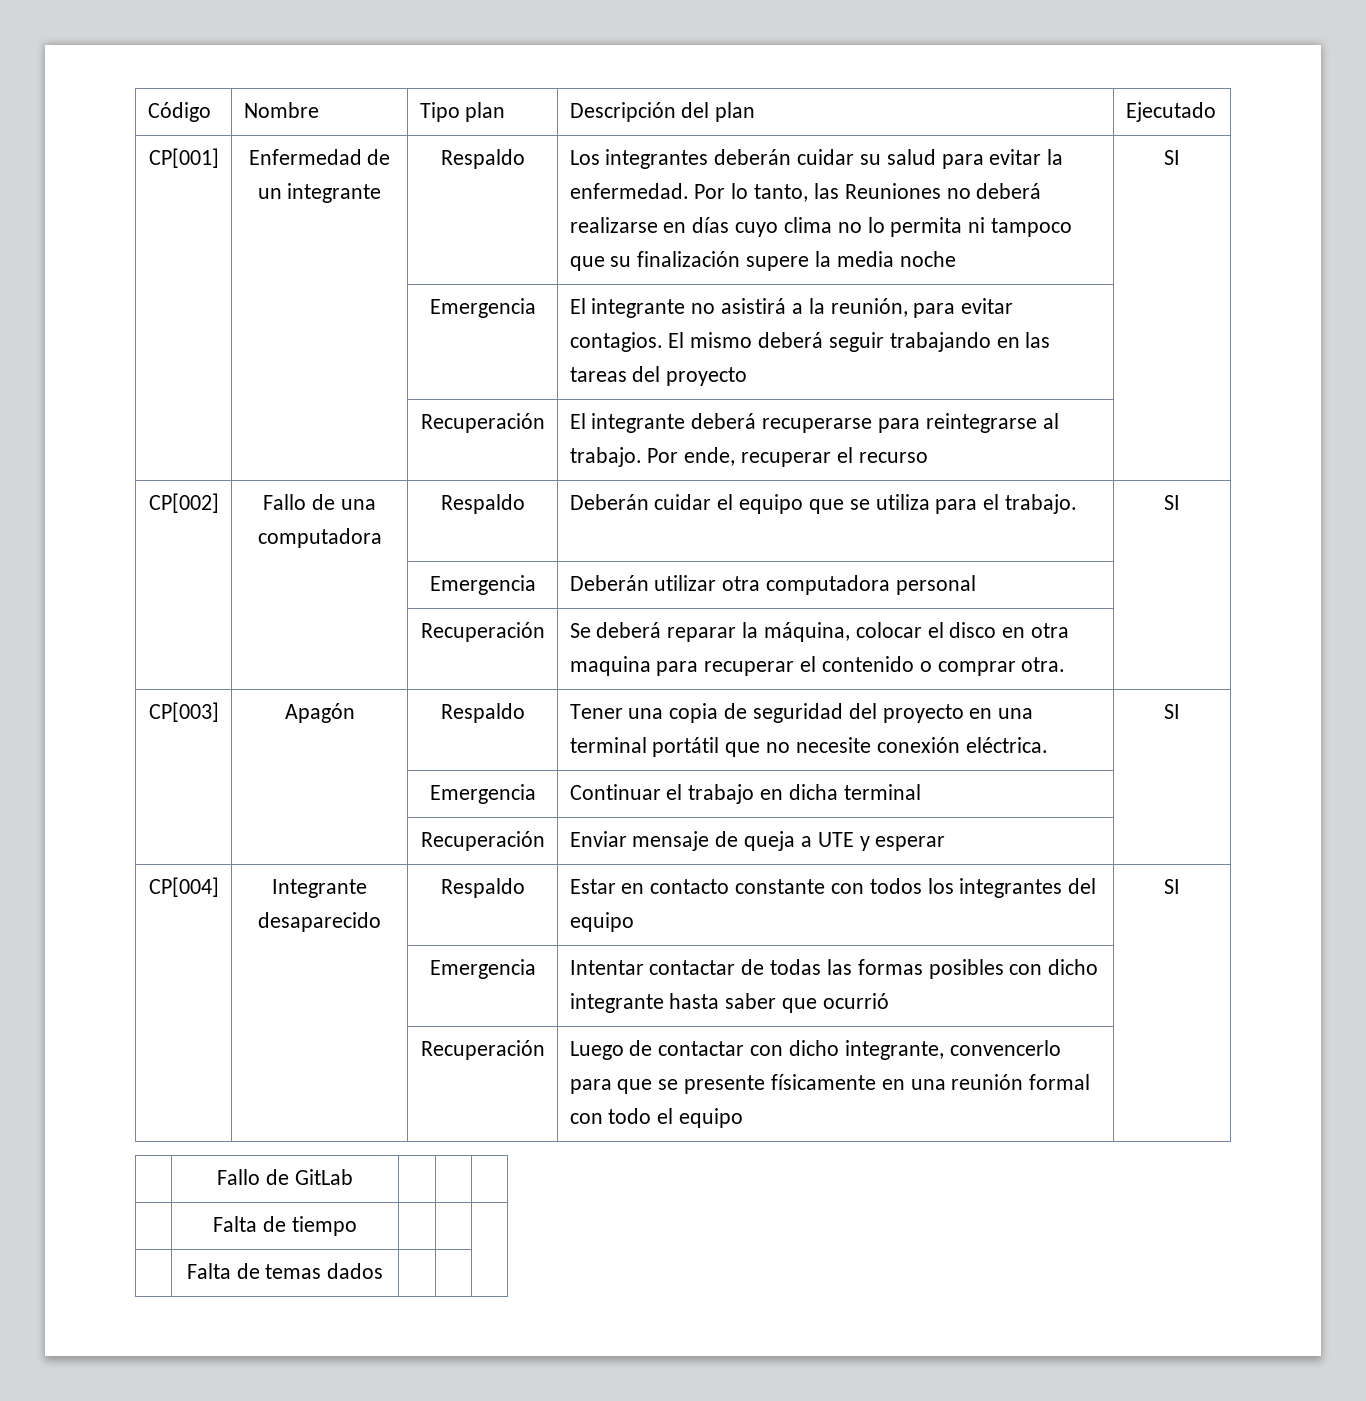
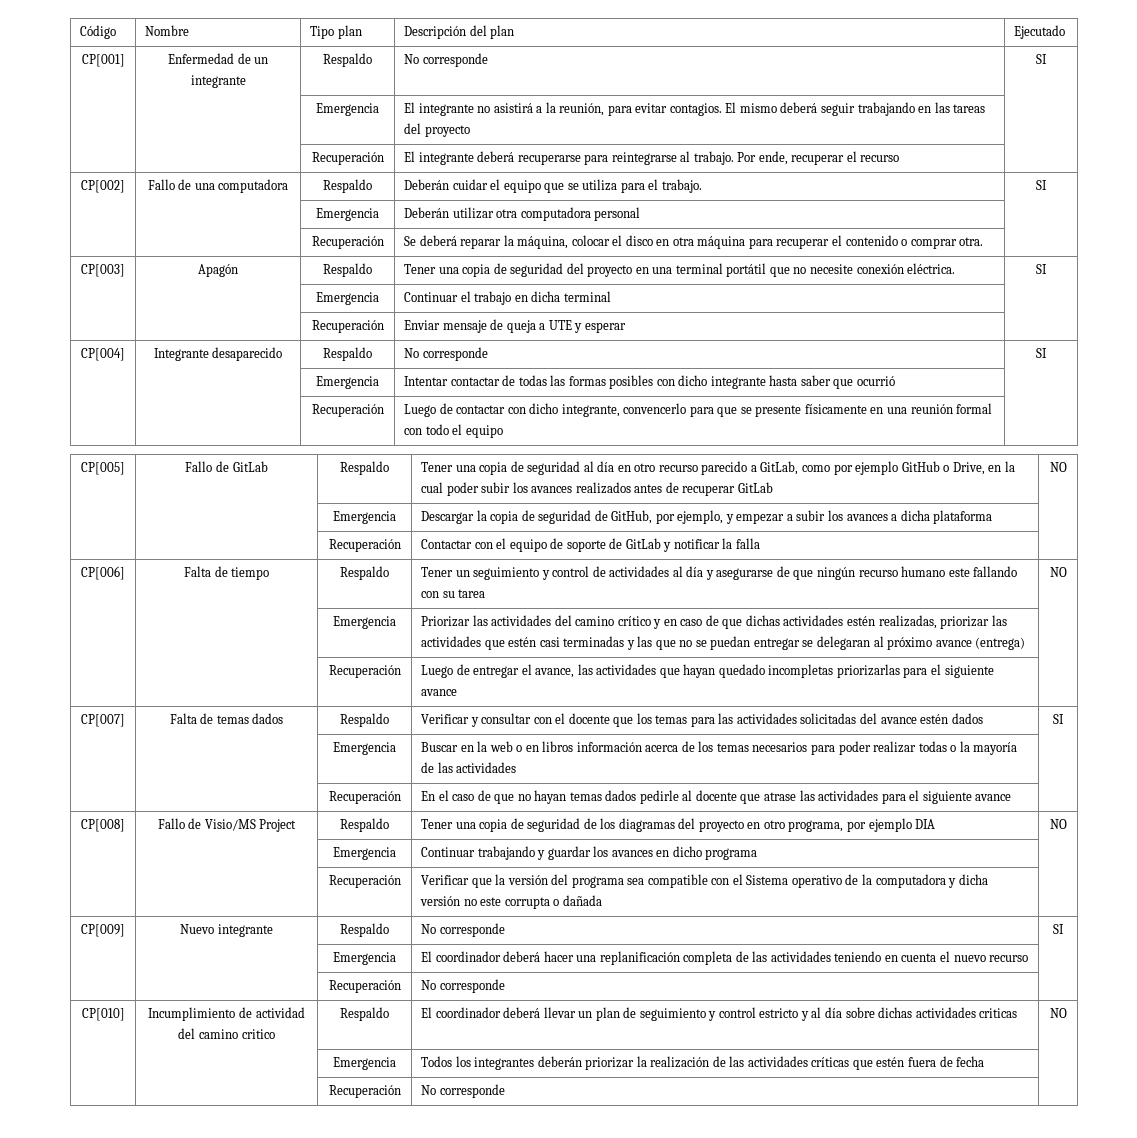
- Enfermedad de un integrante | Respaldo | Los integrantes deberán cuidar su salud para evitar la enfermedad. Por lo tanto, las Reuniones no deberá realizarse en días cuyo clima no lo permita ni tampoco que su finalización supere la media noche
+ Enfermedad de un integrante | Respaldo | No corresponde
- | | Recuperación | Se deberá reparar la máquina, colocar el disco en otra maquina para recuperar el contenido o comprar otra. |
+ | | Recuperación | Se deberá reparar la máquina, colocar el disco en otra máquina para recuperar el contenido o comprar otra. |
- CP[004] | Integrante desaparecido | Respaldo | Estar en contacto constante con todos los integrantes del equipo | SI
+ CP[004] | Integrante desaparecido | Respaldo | No corresponde | SI
- | Fallo de GitLab | | |
- | Falta de tiempo | | |
- | Falta de temas dados | | |
+ CP[005] | Fallo de GitLab | Respaldo | Tener una copia de seguridad al día en otro recurso parecido a GitLab, como por ejemplo GitHub o Drive, en la cual poder subir los avances realizados antes de recuperar GitLab | NO
+ | | Emergencia | Descargar la copia de seguridad de GitHub, por ejemplo, y empezar a subir los avances a dicha plataforma |
+ | | Recuperación | Contactar con el equipo de soporte de GitLab y notificar la falla |
+ CP[006] | Falta de tiempo | Respaldo | Tener un seguimiento y control de actividades al día y asegurarse de que ningún recurso humano este fallando con su tarea | NO
+ | | Emergencia | Priorizar las actividades del camino crítico y en caso de que dichas actividades estén realizadas, priorizar las actividades que estén casi terminadas y las que no se puedan entregar se delegaran al próximo avance (entrega) |
+ | | Recuperación | Luego de entregar el avance, las actividades que hayan quedado incompletas priorizarlas para el siguiente avance |
+ CP[007] | Falta de temas dados | Respaldo | Verificar y consultar con el docente que los temas para las actividades solicitadas del avance estén dados | SI
+ | | Emergencia | Buscar en la web o en libros información acerca de los temas necesarios para poder realizar todas o la mayoría de las actividades |
+ | | Recuperación | En el caso de que no hayan temas dados pedirle al docente que atrase las actividades para el siguiente avance |
+ CP[008] | Fallo de Visio/MS Project | Respaldo | Tener una copia de seguridad de los diagramas del proyecto en otro programa, por ejemplo DIA | NO
+ | | Emergencia | Continuar trabajando y guardar los avances en dicho programa |
+ | | Recuperación | Verificar que la versión del programa sea compatible con el Sistema operativo de la computadora y dicha versión no este corrupta o dañada |
+ CP[009] | Nuevo integrante | Respaldo | No corresponde | SI
+ | | Emergencia | El coordinador deberá hacer una replanificación completa de las actividades teniendo en cuenta el nuevo recurso |
+ | | Recuperación | No corresponde |
+ CP[010] | Incumplimiento de actividad del camino critico | Respaldo | El coordinador deberá llevar un plan de seguimiento y control estricto y al día sobre dichas actividades criticas | NO
+ | | Emergencia | Todos los integrantes deberán priorizar la realización de las actividades críticas que estén fuera de fecha |
+ | | Recuperación | No corresponde |

